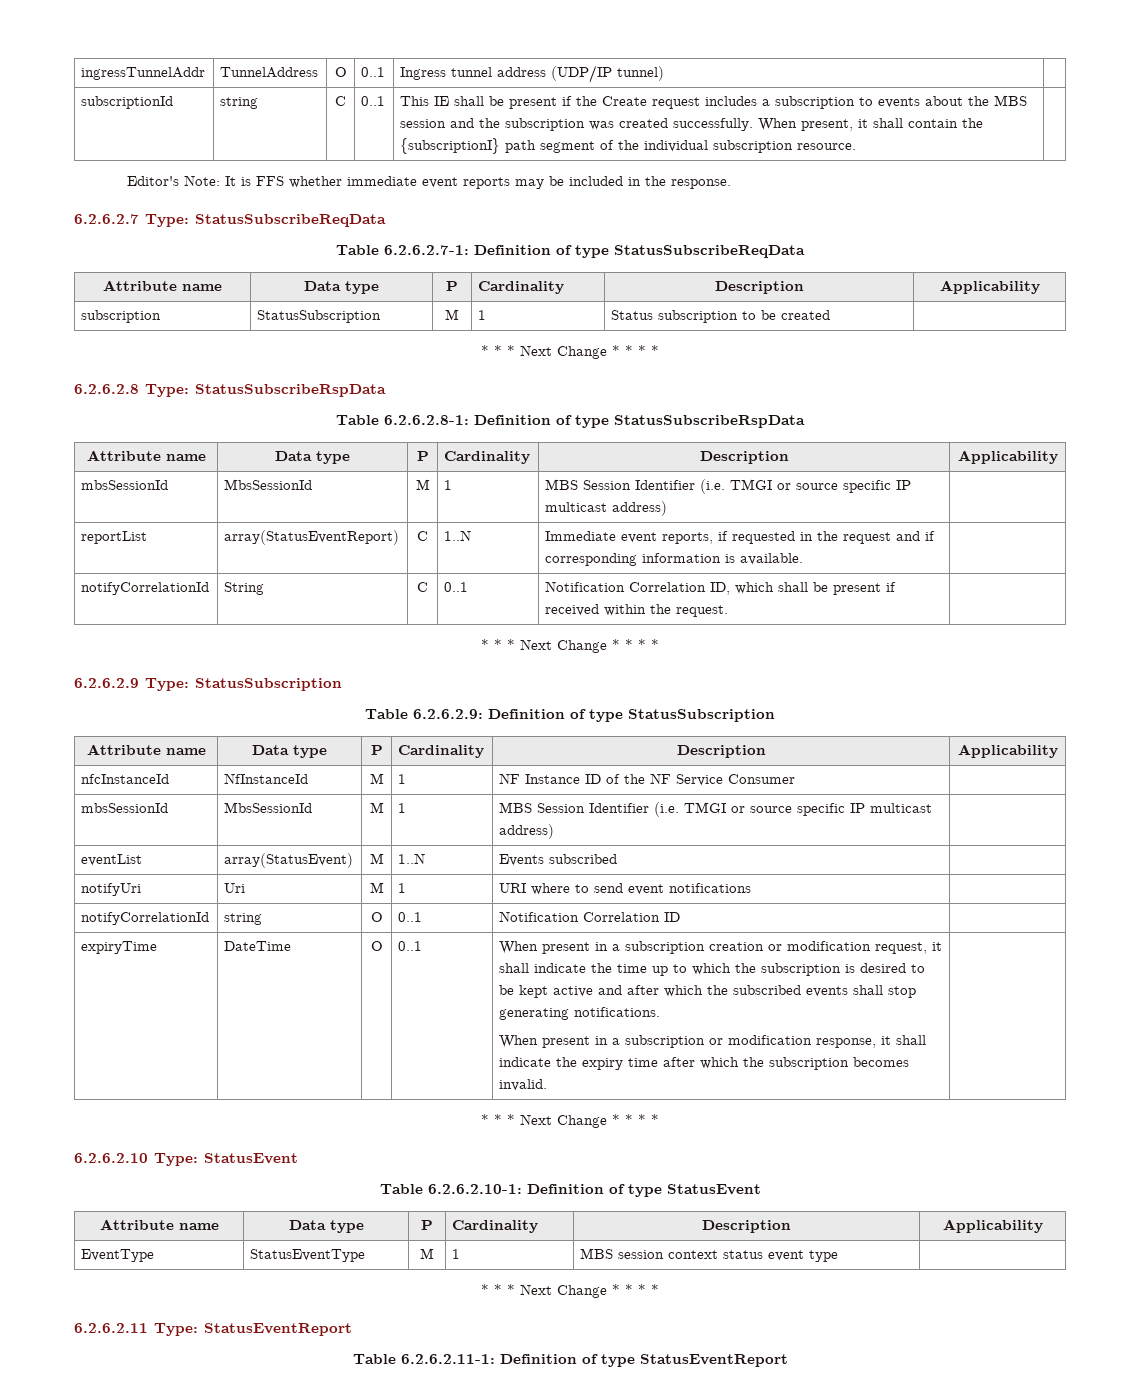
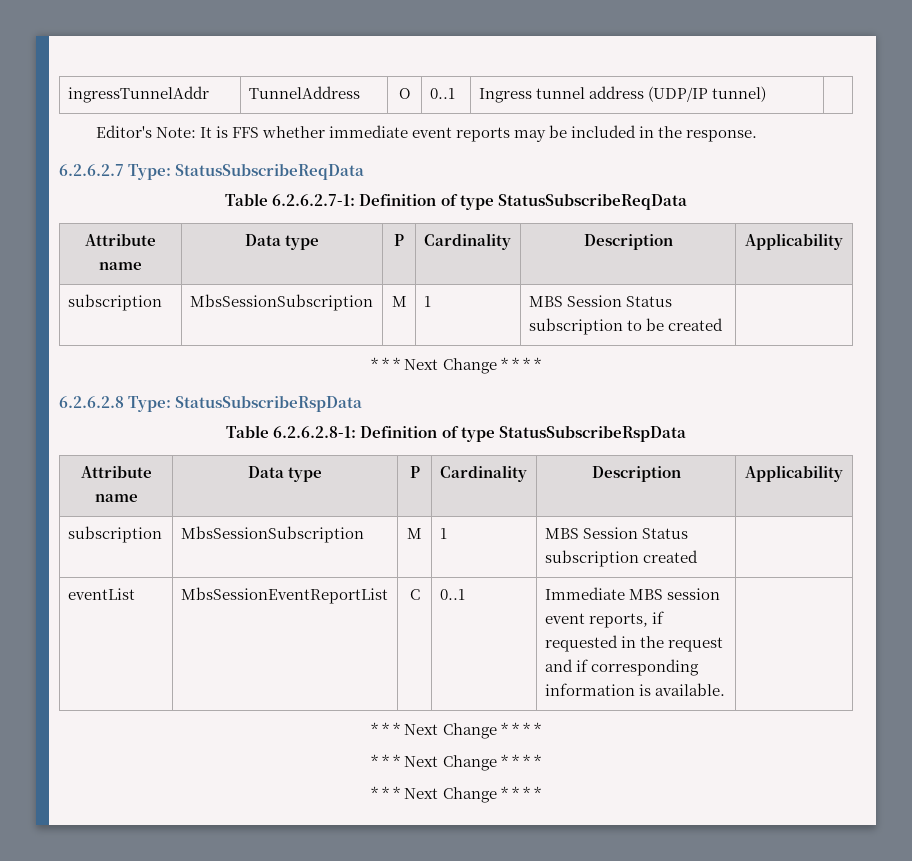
- subscriptionId | string | C | 0..1 | This IE shall be present if the Create request includes a subscription to events about the MBS session and the subscription was created successfully. When present, it shall contain the {subscriptionI} path segment of the individual subscription resource.
- subscription | StatusSubscription | M | 1 | Status subscription to be created |
+ subscription | MbsSessionSubscription | M | 1 | MBS Session Status subscription to be created |
  Table 6.2.6.2.8-1: Definition of type StatusSubscribeRspData
  Attribute name | Data type | P | Cardinality | Description | Applicability
- mbsSessionId | MbsSessionId | M | 1 | MBS Session Identifier (i.e. TMGI or source specific IP multicast address) |
- reportList | array(StatusEventReport) | C | 1..N | Immediate event reports, if requested in the request and if corresponding information is available. |
- notifyCorrelationId | String | C | 0..1 | Notification Correlation ID, which shall be present if received within the request. |
+ subscription | MbsSessionSubscription | M | 1 | MBS Session Status subscription created |
+ eventList | MbsSessionEventReportList | C | 0..1 | Immediate MBS session event reports, if requested in the request and if corresponding information is available. |
  * * * Next Change * * * *
- 6.2.6.2.9 Type: StatusSubscription
- Table 6.2.6.2.9: Definition of type StatusSubscription
- Attribute name | Data type | P | Cardinality | Description | Applicability
- nfcInstanceId | NfInstanceId | M | 1 | NF Instance ID of the NF Service Consumer |
- mbsSessionId | MbsSessionId | M | 1 | MBS Session Identifier (i.e. TMGI or source specific IP multicast address) |
- eventList | array(StatusEvent) | M | 1..N | Events subscribed |
- notifyUri | Uri | M | 1 | URI where to send event notifications |
- notifyCorrelationId | string | O | 0..1 | Notification Correlation ID |
- expiryTime | DateTime | O | 0..1 | When present in a subscription creation or modification request, it shall indicate the time up to which the subscription is desired to be kept active and after which the subscribed events shall stop generating notifications.
- When present in a subscription or modification response, it shall indicate the expiry time after which the subscription becomes invalid. |
  * * * Next Change * * * *
- 6.2.6.2.10 Type: StatusEvent
- Table 6.2.6.2.10-1: Definition of type StatusEvent
- Attribute name | Data type | P | Cardinality | Description | Applicability
- EventType | StatusEventType | M | 1 | MBS session context status event type |
  * * * Next Change * * * *
- 6.2.6.2.11 Type: StatusEventReport
- Table 6.2.6.2.11-1: Definition of type StatusEventReport

